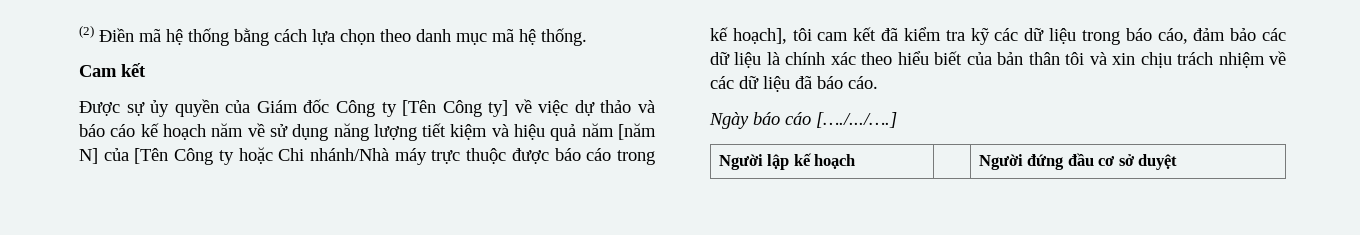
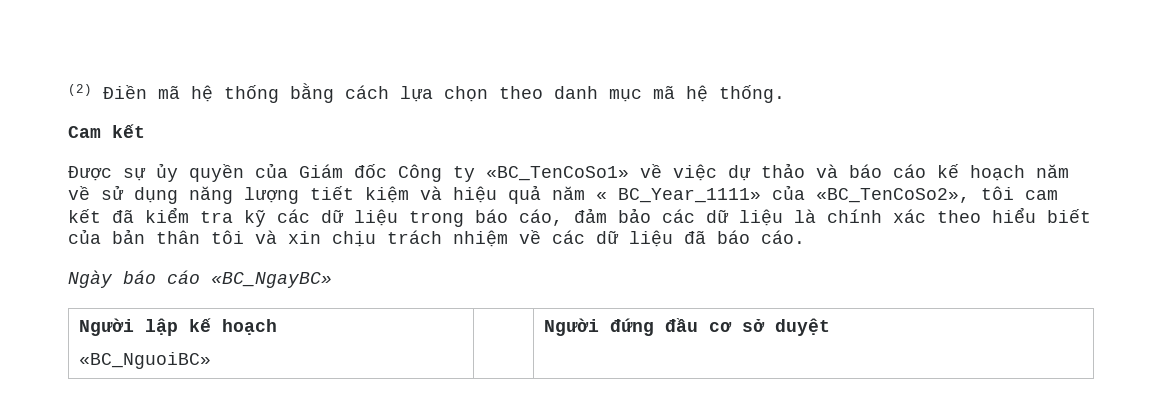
- Được sự ủy quyền của Giám đốc Công ty [Tên Công ty] về việc dự thảo và báo cáo kế hoạch năm về sử dụng năng lượng tiết kiệm và hiệu quả năm [năm N] của [Tên Công ty hoặc Chi nhánh/Nhà máy trực thuộc được báo cáo trong kế hoạch], tôi cam kết đã kiểm tra kỹ các dữ liệu trong báo cáo, đảm bảo các dữ liệu là chính xác theo hiểu biết của bản thân tôi và xin chịu trách nhiệm về các dữ liệu đã báo cáo.
+ Được sự ủy quyền của Giám đốc Công ty «BC_TenCoSo1» về việc dự thảo và báo cáo kế hoạch năm về sử dụng năng lượng tiết kiệm và hiệu quả năm « BC_Year_1111» của «BC_TenCoSo2», tôi cam kết đã kiểm tra kỹ các dữ liệu trong báo cáo, đảm bảo các dữ liệu là chính xác theo hiểu biết của bản thân tôi và xin chịu trách nhiệm về các dữ liệu đã báo cáo.
- Ngày báo cáo […./.../….]
+ Ngày báo cáo «BC_NgayBC»
- Người lập kế hoạch | | Người đứng đầu cơ sở duyệt
+ Người lập kế hoạch
+ «BC_NguoiBC» | | Người đứng đầu cơ sở duyệt

